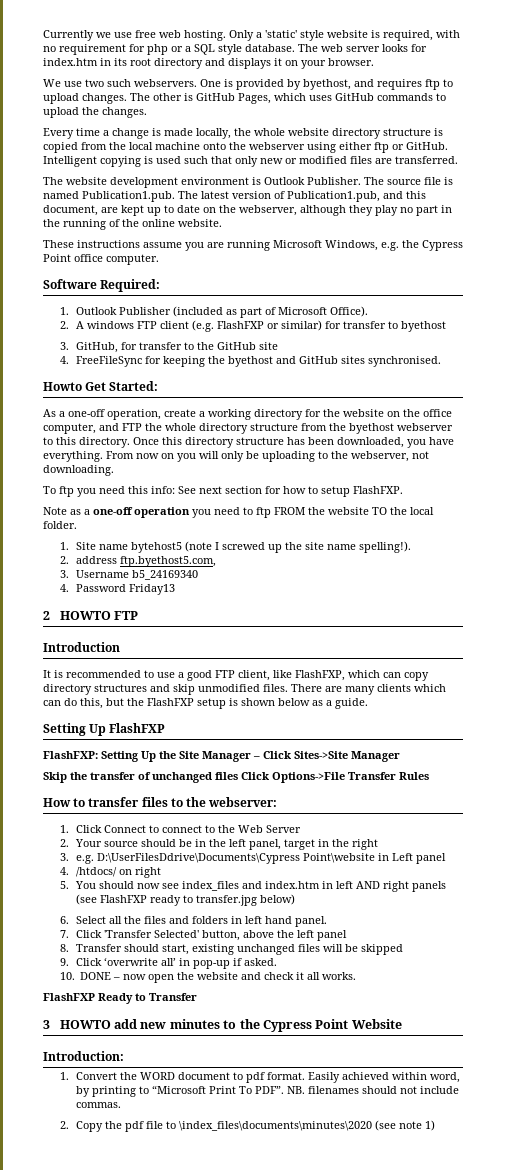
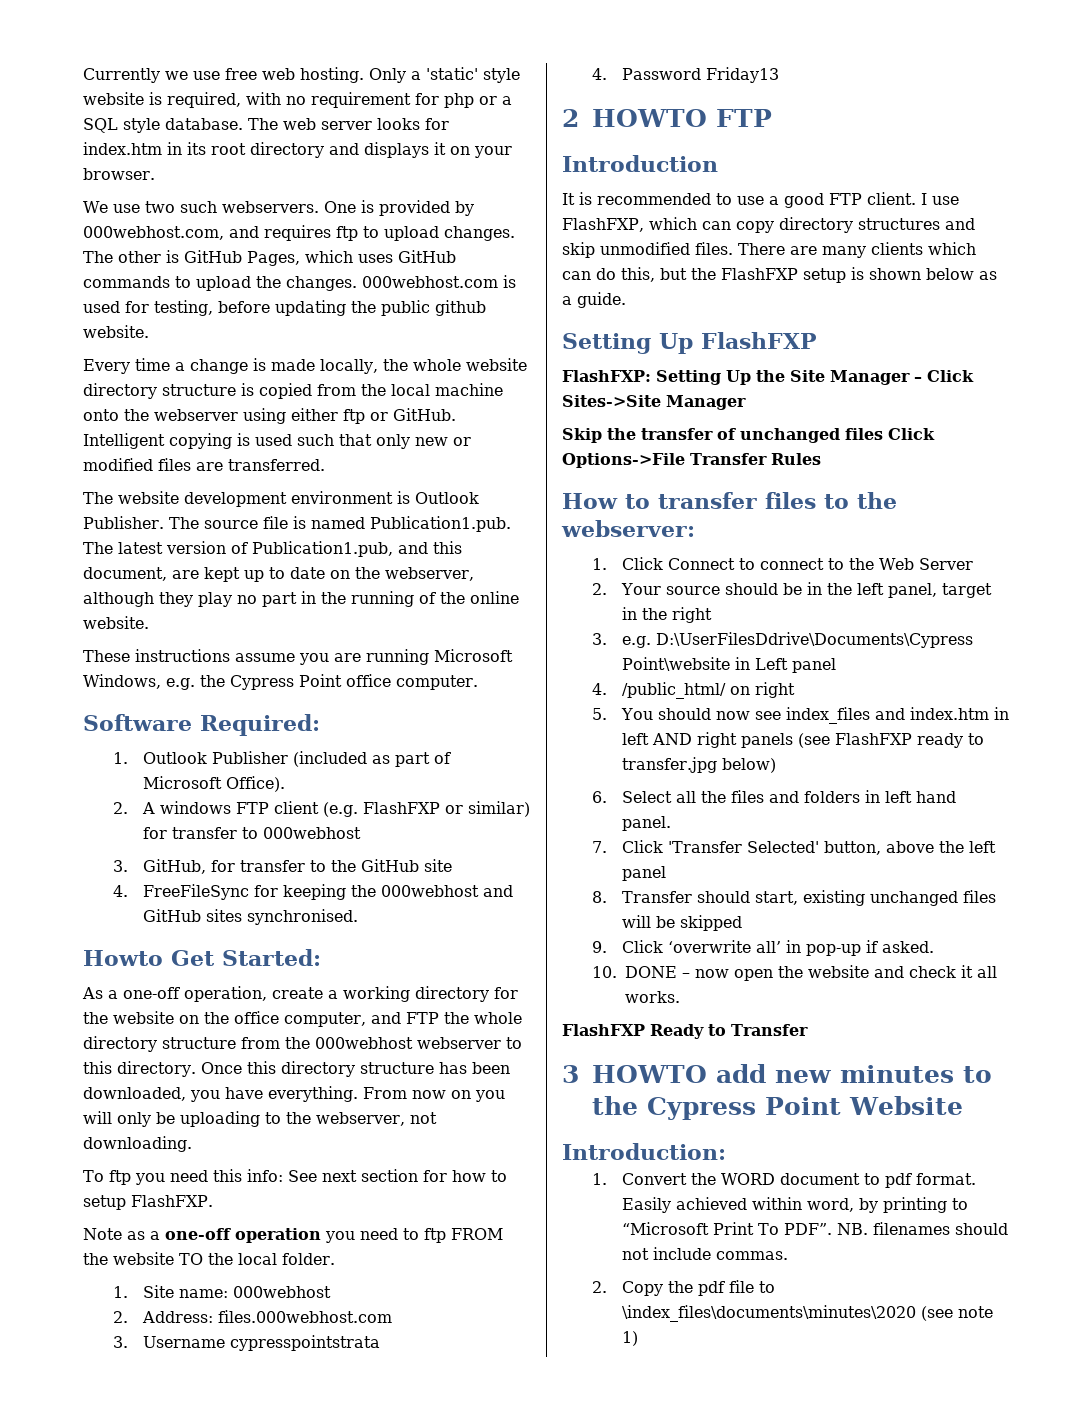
- One is provided by byethost, and requires ftp to upload changes.
+ One is provided by 000webhost.com, and requires ftp to upload changes.
+ 000webhost.com is used for testing, before updating the public github website.
- 2. A windows FTP client (e.g. FlashFXP or similar) for transfer to byethost
+ 2. A windows FTP client (e.g. FlashFXP or similar) for transfer to 000webhost
- 4. FreeFileSync for keeping the byethost and GitHub sites synchronised.
+ 4. FreeFileSync for keeping the 000webhost and GitHub sites synchronised.
- As a one-off operation, create a working directory for the website on the office computer, and FTP the whole directory structure from the byethost webserver to this directory.
+ As a one-off operation, create a working directory for the website on the office computer, and FTP the whole directory structure from the 000webhost webserver to this directory.
- 1. Site name bytehost5 (note I screwed up the site name spelling!).
- 2. address ftp.byethost5.com,
+ 1. Site name: 000webhost
+ 2. Address: files.000webhost.com
- 3. Username b5_24169340
+ 3. Username cypresspointstrata
- It is recommended to use a good FTP client, like FlashFXP, which can copy directory structures and skip unmodified files.
+ It is recommended to use a good FTP client. I use FlashFXP, which can copy directory structures and skip unmodified files.
- 4. /htdocs/ on right
+ 4. /public_html/ on right

